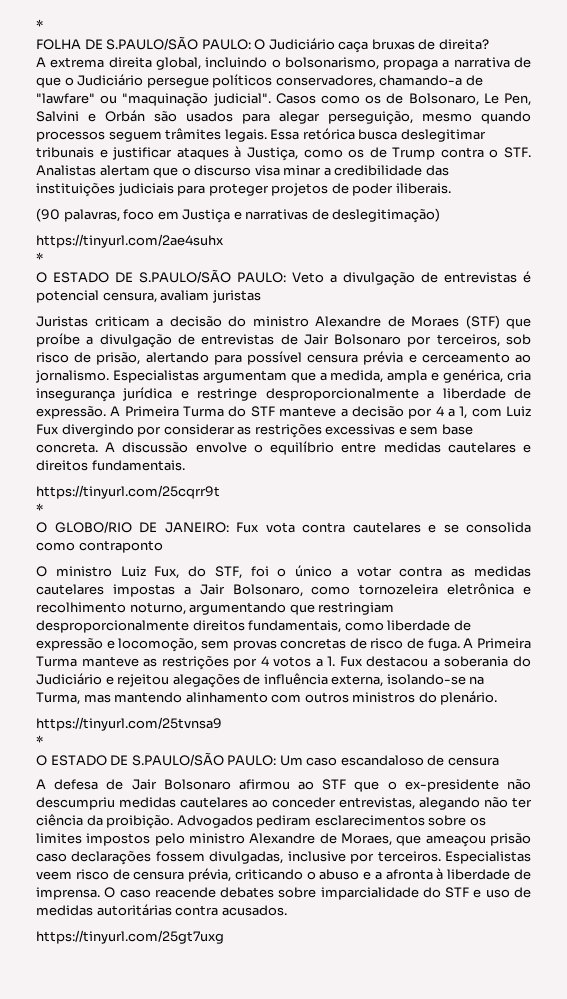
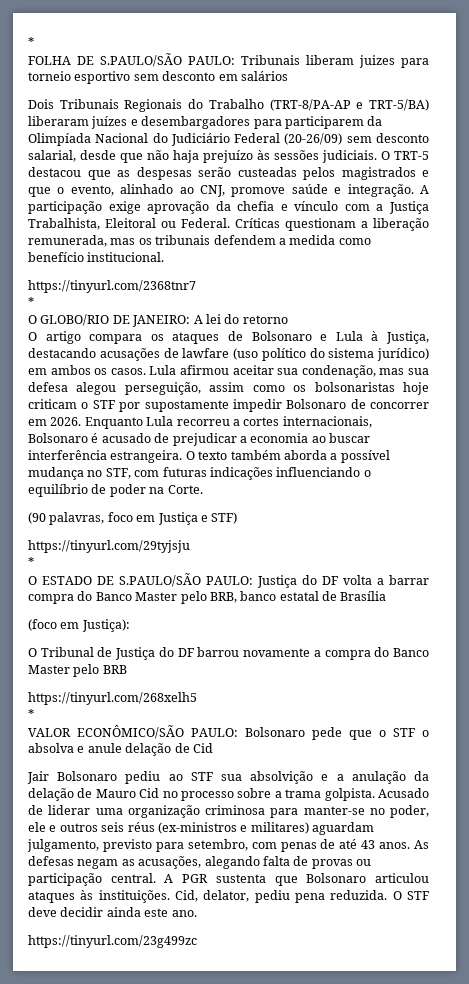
- FOLHA DE S.PAULO/SÃO PAULO: O Judiciário caça bruxas de direita?
- A extrema direita global, incluindo o bolsonarismo, propaga a narrativa de que o Judiciário persegue políticos conservadores, chamando-a de "lawfare" ou "maquinação judicial". Casos como os de Bolsonaro, Le Pen, Salvini e Orbán são usados para alegar perseguição, mesmo quando processos seguem trâmites legais. Essa retórica busca deslegitimar tribunais e justificar ataques à Justiça, como os de Trump contra o STF. Analistas alertam que o discurso visa minar a credibilidade das instituições judiciais para proteger projetos de poder iliberais.
+ FOLHA DE S.PAULO/SÃO PAULO: Tribunais liberam juizes para torneio esportivo sem desconto em salários
+ Dois Tribunais Regionais do Trabalho (TRT-8/PA-AP e TRT-5/BA) liberaram juízes e desembargadores para participarem da Olimpíada Nacional do Judiciário Federal (20-26/09) sem desconto salarial, desde que não haja prejuízo às sessões judiciais. O TRT-5 destacou que as despesas serão custeadas pelos magistrados e que o evento, alinhado ao CNJ, promove saúde e integração. A participação exige aprovação da chefia e vínculo com a Justiça Trabalhista, Eleitoral ou Federal. Críticas questionam a liberação remunerada, mas os tribunais defendem a medida como benefício institucional.
+ https://tinyurl.com/2368tnr7
+ *
+ O GLOBO/RIO DE JANEIRO: A lei do retorno
+ O artigo compara os ataques de Bolsonaro e Lula à Justiça, destacando acusações de lawfare (uso político do sistema jurídico) em ambos os casos. Lula afirmou aceitar sua condenação, mas sua defesa alegou perseguição, assim como os bolsonaristas hoje criticam o STF por supostamente impedir Bolsonaro de concorrer em 2026. Enquanto Lula recorreu a cortes internacionais, Bolsonaro é acusado de prejudicar a economia ao buscar interferência estrangeira. O texto também aborda a possível mudança no STF, com futuras indicações influenciando o equilíbrio de poder na Corte.
- (90 palavras, foco em Justiça e narrativas de deslegitimação)
- https://tinyurl.com/2ae4suhx
+ (90 palavras, foco em Justiça e STF)
+ https://tinyurl.com/29tyjsju
  *
- O ESTADO DE S.PAULO/SÃO PAULO: Veto a divulgação de entrevistas é potencial censura, avaliam juristas
- Juristas criticam a decisão do ministro Alexandre de Moraes (STF) que proíbe a divulgação de entrevistas de Jair Bolsonaro por terceiros, sob risco de prisão, alertando para possível censura prévia e cerceamento ao jornalismo. Especialistas argumentam que a medida, ampla e genérica, cria insegurança jurídica e restringe desproporcionalmente a liberdade de expressão. A Primeira Turma do STF manteve a decisão por 4 a 1, com Luiz Fux divergindo por considerar as restrições excessivas e sem base concreta. A discussão envolve o equilíbrio entre medidas cautelares e direitos fundamentais.
- https://tinyurl.com/25cqrr9t
+ O ESTADO DE S.PAULO/SÃO PAULO: Justiça do DF volta a barrar compra do Banco Master pelo BRB, banco estatal de Brasília
+ (foco em Justiça):
+ O Tribunal de Justiça do DF barrou novamente a compra do Banco Master pelo BRB
+ https://tinyurl.com/268xelh5
  *
- O GLOBO/RIO DE JANEIRO: Fux vota contra cautelares e se consolida como contraponto
- O ministro Luiz Fux, do STF, foi o único a votar contra as medidas cautelares impostas a Jair Bolsonaro, como tornozeleira eletrônica e recolhimento noturno, argumentando que restringiam desproporcionalmente direitos fundamentais, como liberdade de expressão e locomoção, sem provas concretas de risco de fuga. A Primeira Turma manteve as restrições por 4 votos a 1. Fux destacou a soberania do Judiciário e rejeitou alegações de influência externa, isolando-se na Turma, mas mantendo alinhamento com outros ministros do plenário.
- https://tinyurl.com/25tvnsa9
- *
- O ESTADO DE S.PAULO/SÃO PAULO: Um caso escandaloso de censura
- A defesa de Jair Bolsonaro afirmou ao STF que o ex-presidente não descumpriu medidas cautelares ao conceder entrevistas, alegando não ter ciência da proibição. Advogados pediram esclarecimentos sobre os limites impostos pelo ministro Alexandre de Moraes, que ameaçou prisão caso declarações fossem divulgadas, inclusive por terceiros. Especialistas veem risco de censura prévia, criticando o abuso e a afronta à liberdade de imprensa. O caso reacende debates sobre imparcialidade do STF e uso de medidas autoritárias contra acusados.
- https://tinyurl.com/25gt7uxg
+ VALOR ECONÔMICO/SÃO PAULO: Bolsonaro pede que o STF o absolva e anule delação de Cid
+ Jair Bolsonaro pediu ao STF sua absolvição e a anulação da delação de Mauro Cid no processo sobre a trama golpista. Acusado de liderar uma organização criminosa para manter-se no poder, ele e outros seis réus (ex-ministros e militares) aguardam julgamento, previsto para setembro, com penas de até 43 anos. As defesas negam as acusações, alegando falta de provas ou participação central. A PGR sustenta que Bolsonaro articulou ataques às instituições. Cid, delator, pediu pena reduzida. O STF deve decidir ainda este ano.
+ https://tinyurl.com/23g499zc

